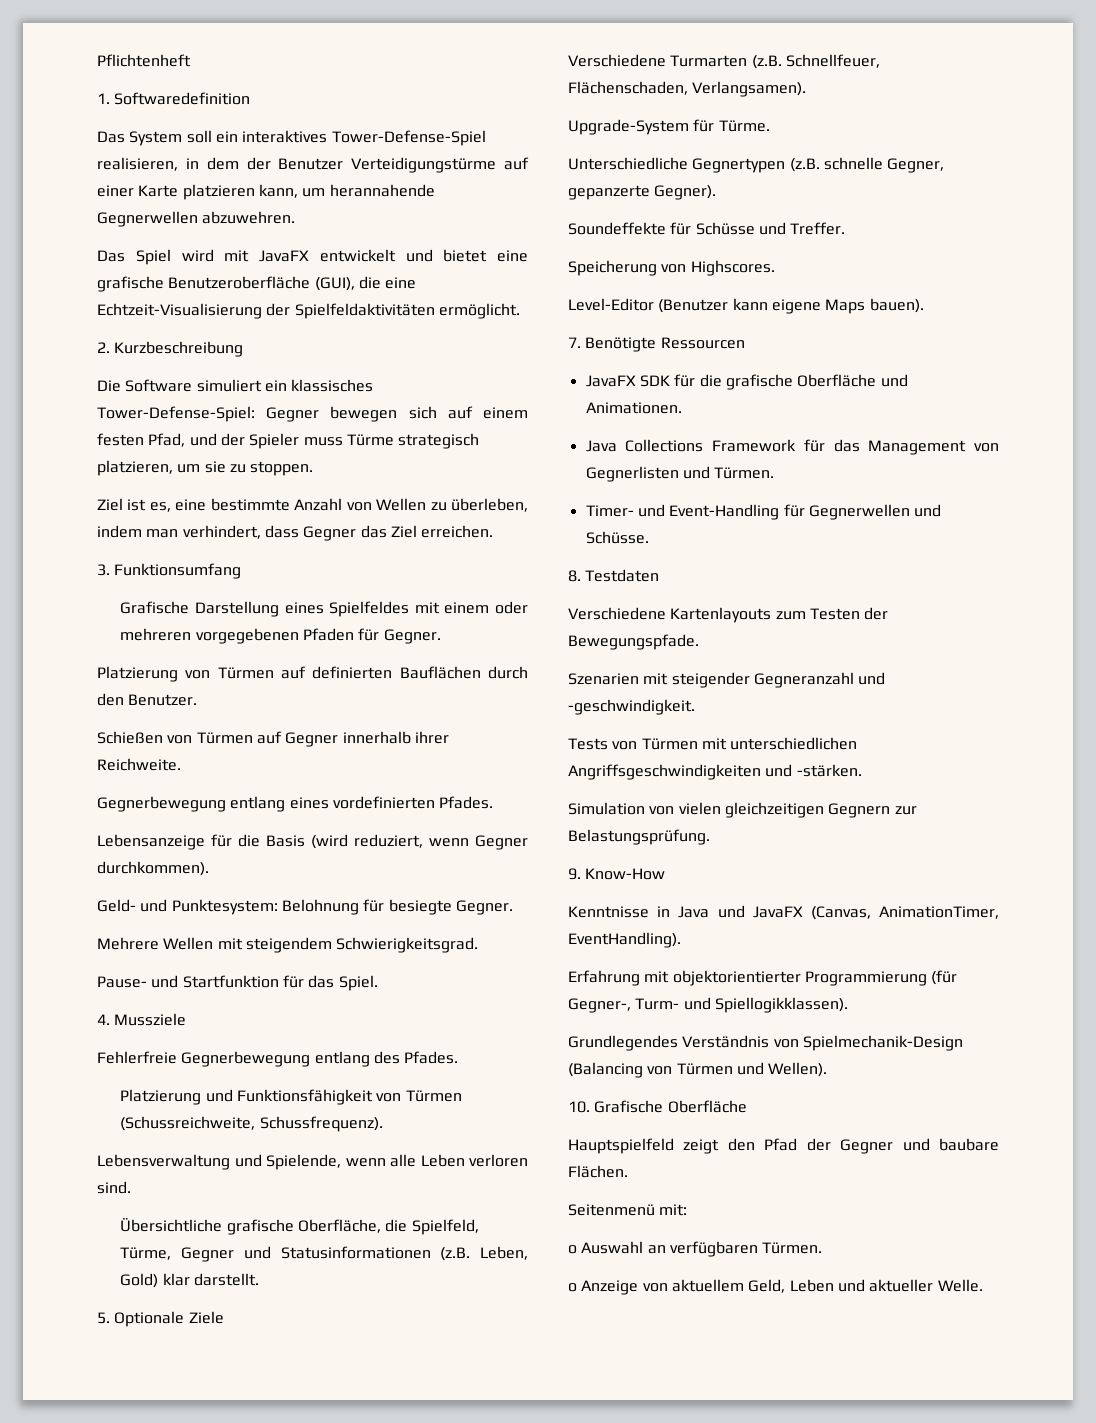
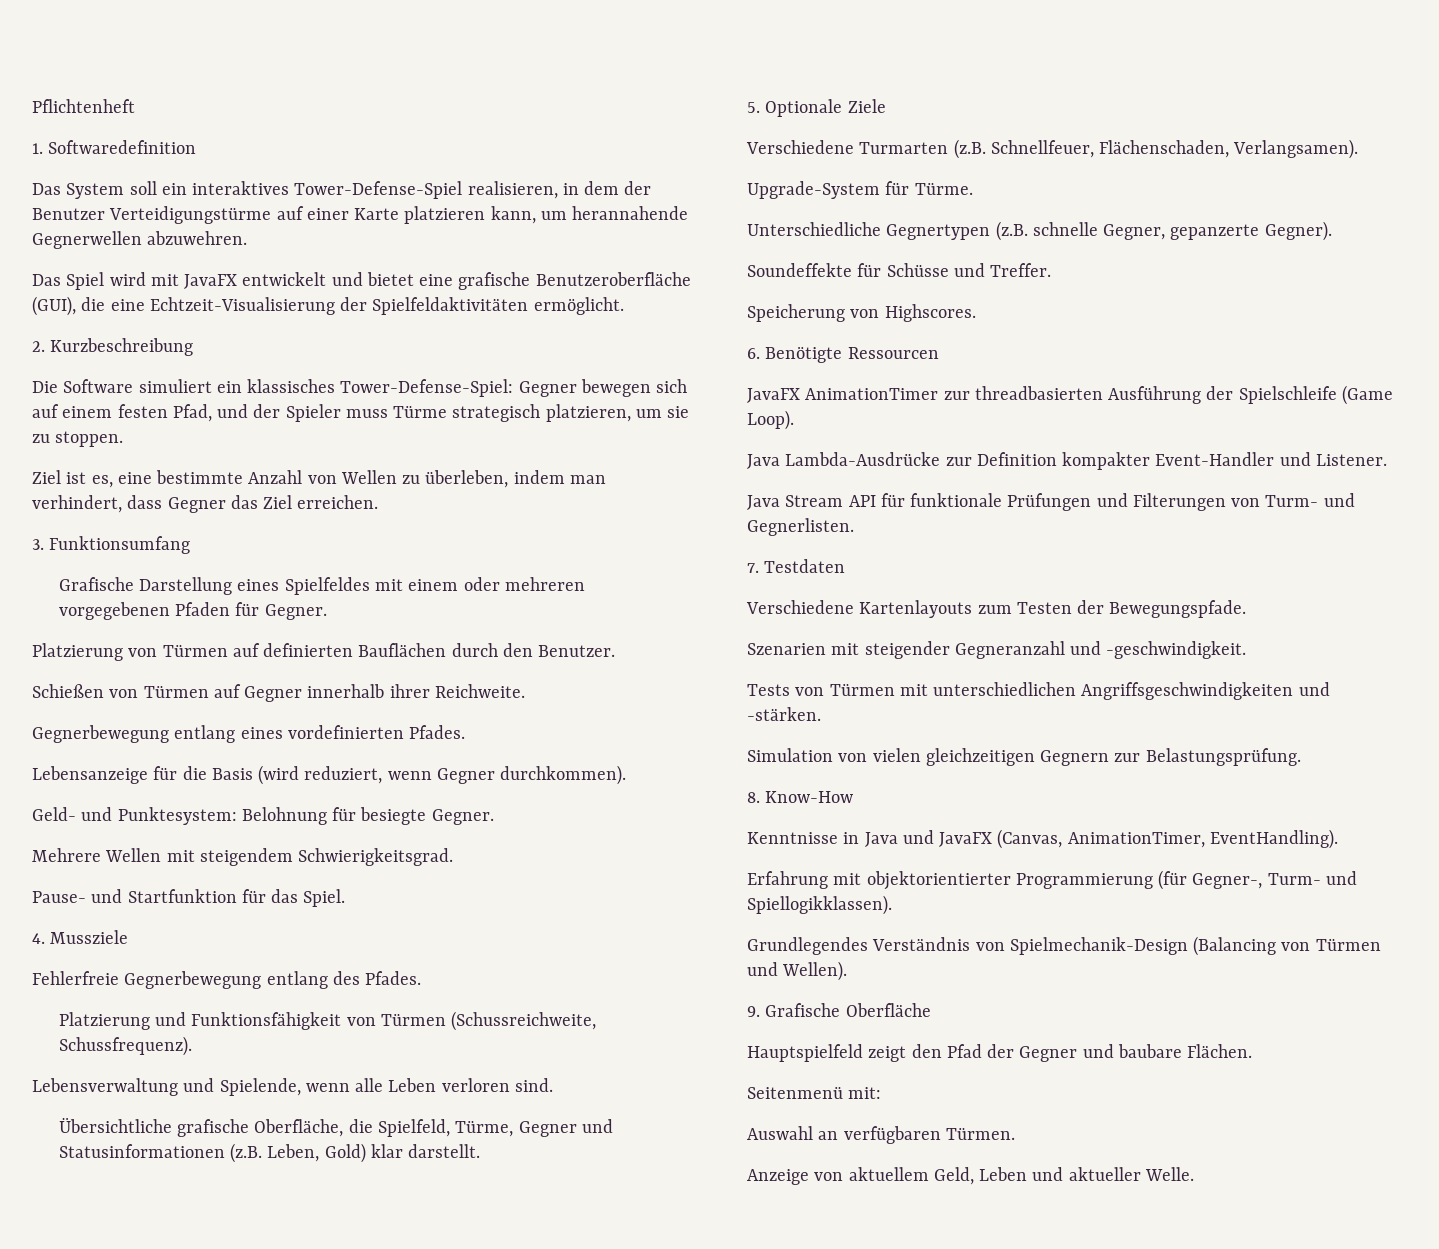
- Level-Editor (Benutzer kann eigene Maps bauen).
- 7. Benötigte Ressourcen
- JavaFX SDK für die grafische Oberfläche und Animationen.
- Java Collections Framework für das Management von Gegnerlisten und Türmen.
- Timer- und Event-Handling für Gegnerwellen und Schüsse.
- 8. Testdaten
+ 6. Benötigte Ressourcen
+ JavaFX AnimationTimer zur threadbasierten Ausführung der Spielschleife (Game Loop).
+ Java Lambda-Ausdrücke zur Definition kompakter Event-Handler und Listener.
+ Java Stream API für funktionale Prüfungen und Filterungen von Turm- und Gegnerlisten.
+ 7. Testdaten
- 9. Know-How
+ 8. Know-How
- 10. Grafische Oberfläche
+ 9. Grafische Oberfläche
- o Auswahl an verfügbaren Türmen.
+ Auswahl an verfügbaren Türmen.
- o Anzeige von aktuellem Geld, Leben und aktueller Welle.
+ Anzeige von aktuellem Geld, Leben und aktueller Welle.

